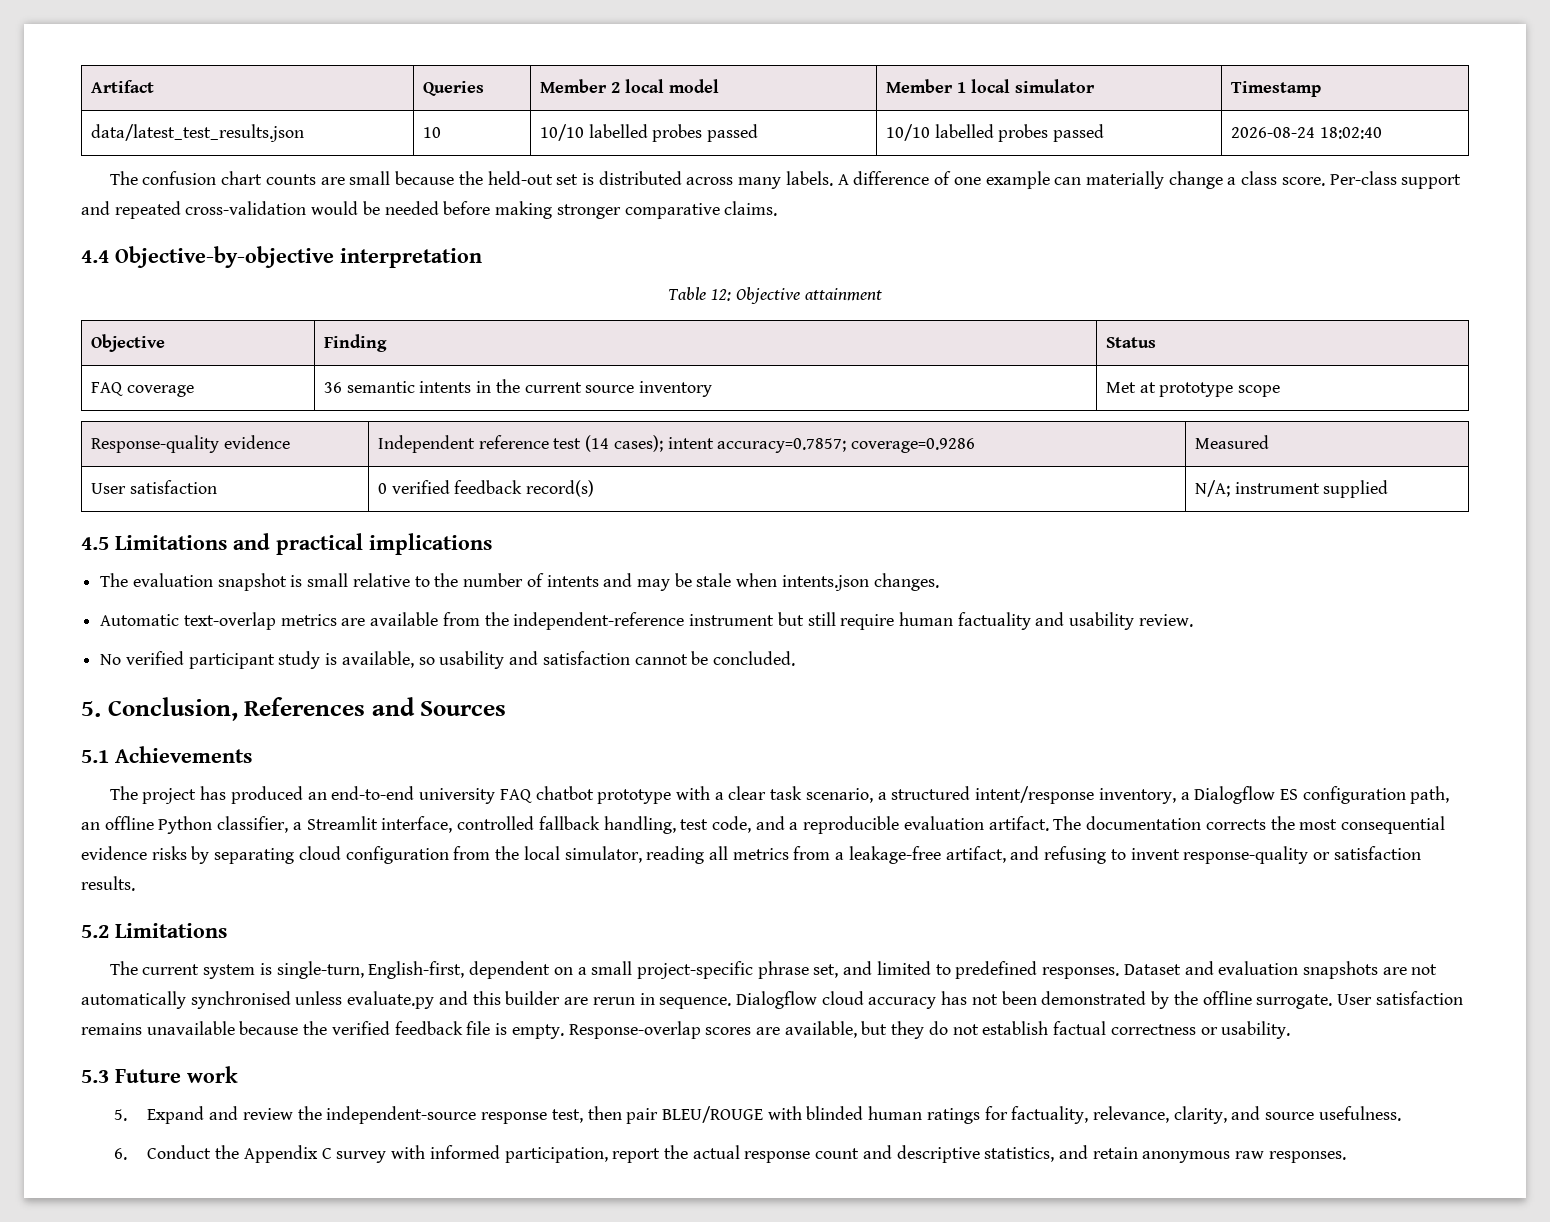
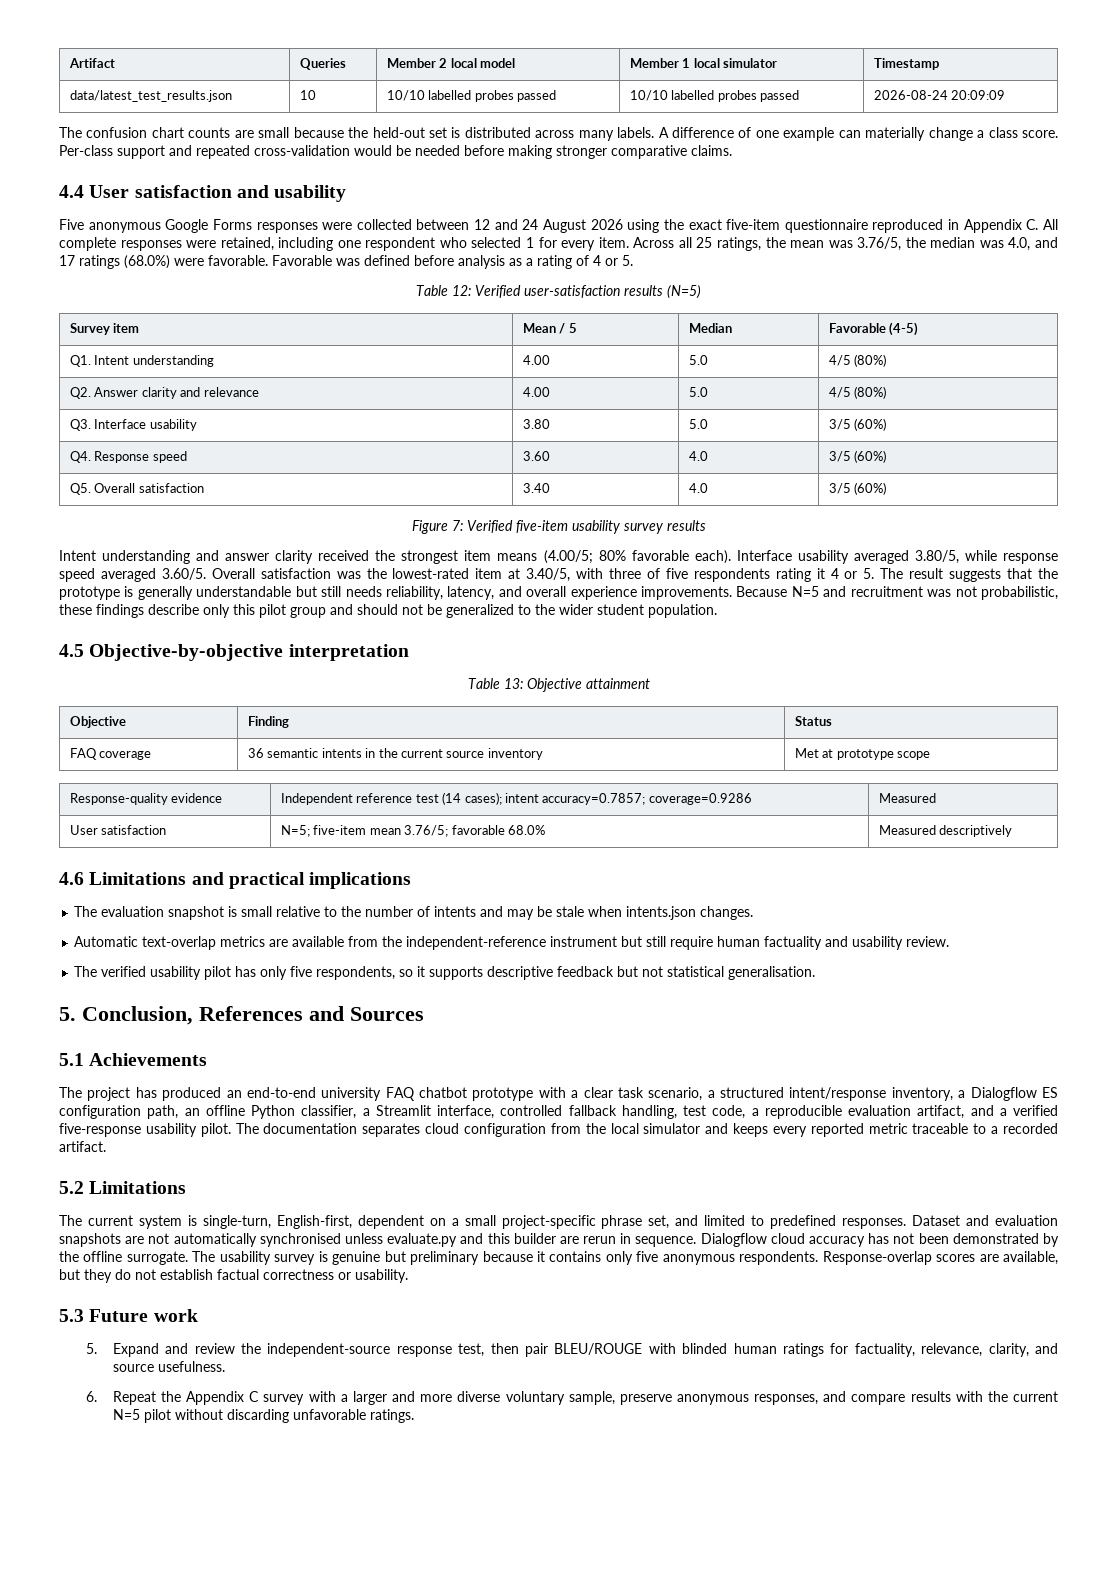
- data/latest_test_results.json | 10 | 10/10 labelled probes passed | 10/10 labelled probes passed | 2026-08-24 18:02:40
+ data/latest_test_results.json | 10 | 10/10 labelled probes passed | 10/10 labelled probes passed | 2026-08-24 20:09:09
- 4.4 Objective-by-objective interpretation
+ 4.4 User satisfaction and usability
+ Five anonymous Google Forms responses were collected between 12 and 24 August 2026 using the exact five-item questionnaire reproduced in Appendix C. All complete responses were retained, including one respondent who selected 1 for every item. Across all 25 ratings, the mean was 3.76/5, the median was 4.0, and 17 ratings (68.0%) were favorable. Favorable was defined before analysis as a rating of 4 or 5.
+ Table 12: Verified user-satisfaction results (N=5)
+ Survey item | Mean / 5 | Median | Favorable (4-5)
+ Q1. Intent understanding | 4.00 | 5.0 | 4/5 (80%)
+ Q2. Answer clarity and relevance | 4.00 | 5.0 | 4/5 (80%)
+ Q3. Interface usability | 3.80 | 5.0 | 3/5 (60%)
+ Q4. Response speed | 3.60 | 4.0 | 3/5 (60%)
+ Q5. Overall satisfaction | 3.40 | 4.0 | 3/5 (60%)
+ Figure 7: Verified five-item usability survey results
+ Intent understanding and answer clarity received the strongest item means (4.00/5; 80% favorable each). Interface usability averaged 3.80/5, while response speed averaged 3.60/5. Overall satisfaction was the lowest-rated item at 3.40/5, with three of five respondents rating it 4 or 5. The result suggests that the prototype is generally understandable but still needs reliability, latency, and overall experience improvements. Because N=5 and recruitment was not probabilistic, these findings describe only this pilot group and should not be generalized to the wider student population.
+ 4.5 Objective-by-objective interpretation
- Table 12: Objective attainment
+ Table 13: Objective attainment
- User satisfaction | 0 verified feedback record(s) | N/A; instrument supplied
- 4.5 Limitations and practical implications
+ User satisfaction | N=5; five-item mean 3.76/5; favorable 68.0% | Measured descriptively
+ 4.6 Limitations and practical implications
- No verified participant study is available, so usability and satisfaction cannot be concluded.
+ The verified usability pilot has only five respondents, so it supports descriptive feedback but not statistical generalisation.
- The project has produced an end-to-end university FAQ chatbot prototype with a clear task scenario, a structured intent/response inventory, a Dialogflow ES configuration path, an offline Python classifier, a Streamlit interface, controlled fallback handling, test code, and a reproducible evaluation artifact. The documentation corrects the most consequential evidence risks by separating cloud configuration from the local simulator, reading all metrics from a leakage-free artifact, and refusing to invent response-quality or satisfaction results.
+ The project has produced an end-to-end university FAQ chatbot prototype with a clear task scenario, a structured intent/response inventory, a Dialogflow ES configuration path, an offline Python classifier, a Streamlit interface, controlled fallback handling, test code, a reproducible evaluation artifact, and a verified five-response usability pilot. The documentation separates cloud configuration from the local simulator and keeps every reported metric traceable to a recorded artifact.
- User satisfaction remains unavailable because the verified feedback file is empty.
+ The usability survey is genuine but preliminary because it contains only five anonymous respondents.
- 6. Conduct the Appendix C survey with informed participation, report the actual response count and descriptive statistics, and retain anonymous raw responses.
+ 6. Repeat the Appendix C survey with a larger and more diverse voluntary sample, preserve anonymous responses, and compare results with the current N=5 pilot without discarding unfavorable ratings.

